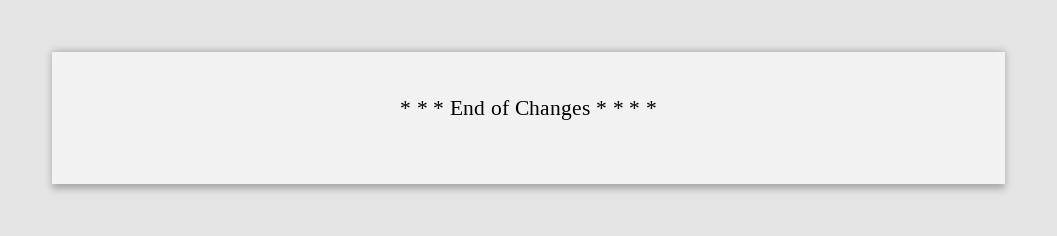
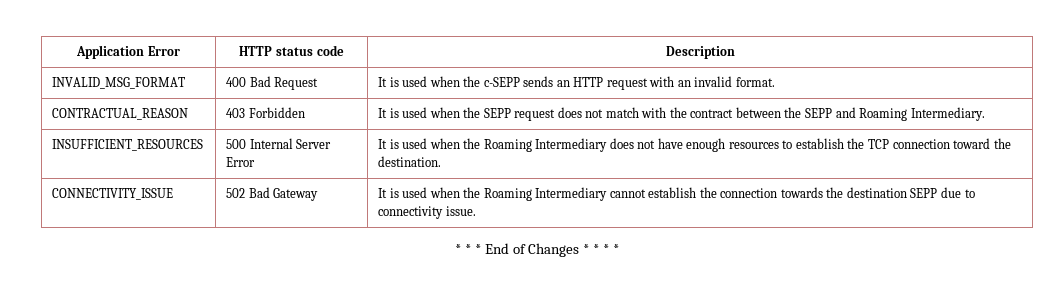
+ Application Error | HTTP status code | Description
+ INVALID_MSG_FORMAT | 400 Bad Request | It is used when the c-SEPP sends an HTTP request with an invalid format.
+ CONTRACTUAL_REASON | 403 Forbidden | It is used when the SEPP request does not match with the contract between the SEPP and Roaming Intermediary.
+ INSUFFICIENT_RESOURCES | 500 Internal Server Error | It is used when the Roaming Intermediary does not have enough resources to establish the TCP connection toward the destination.
+ CONNECTIVITY_ISSUE | 502 Bad Gateway | It is used when the Roaming Intermediary cannot establish the connection towards the destination SEPP due to connectivity issue.

